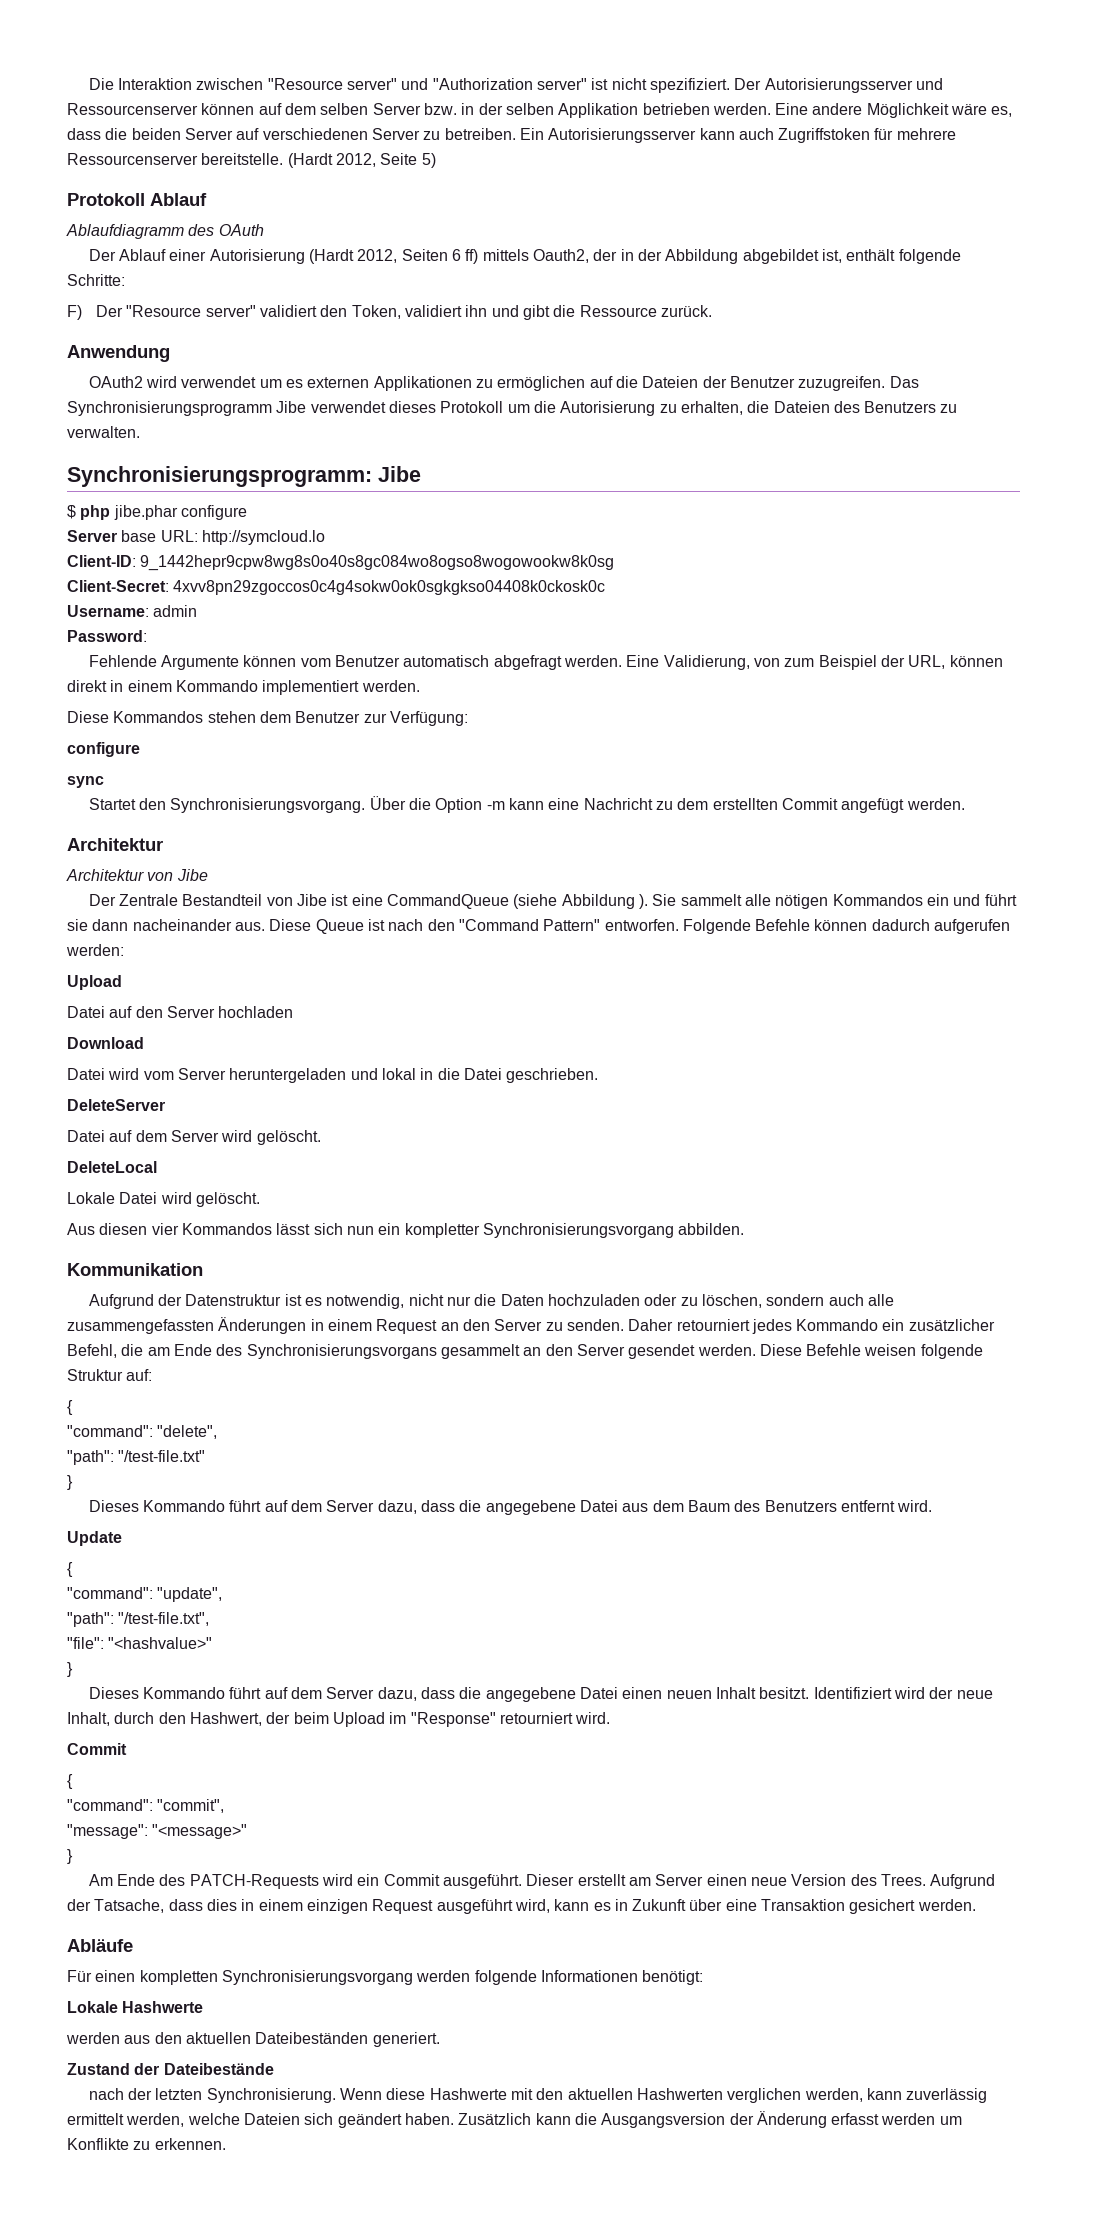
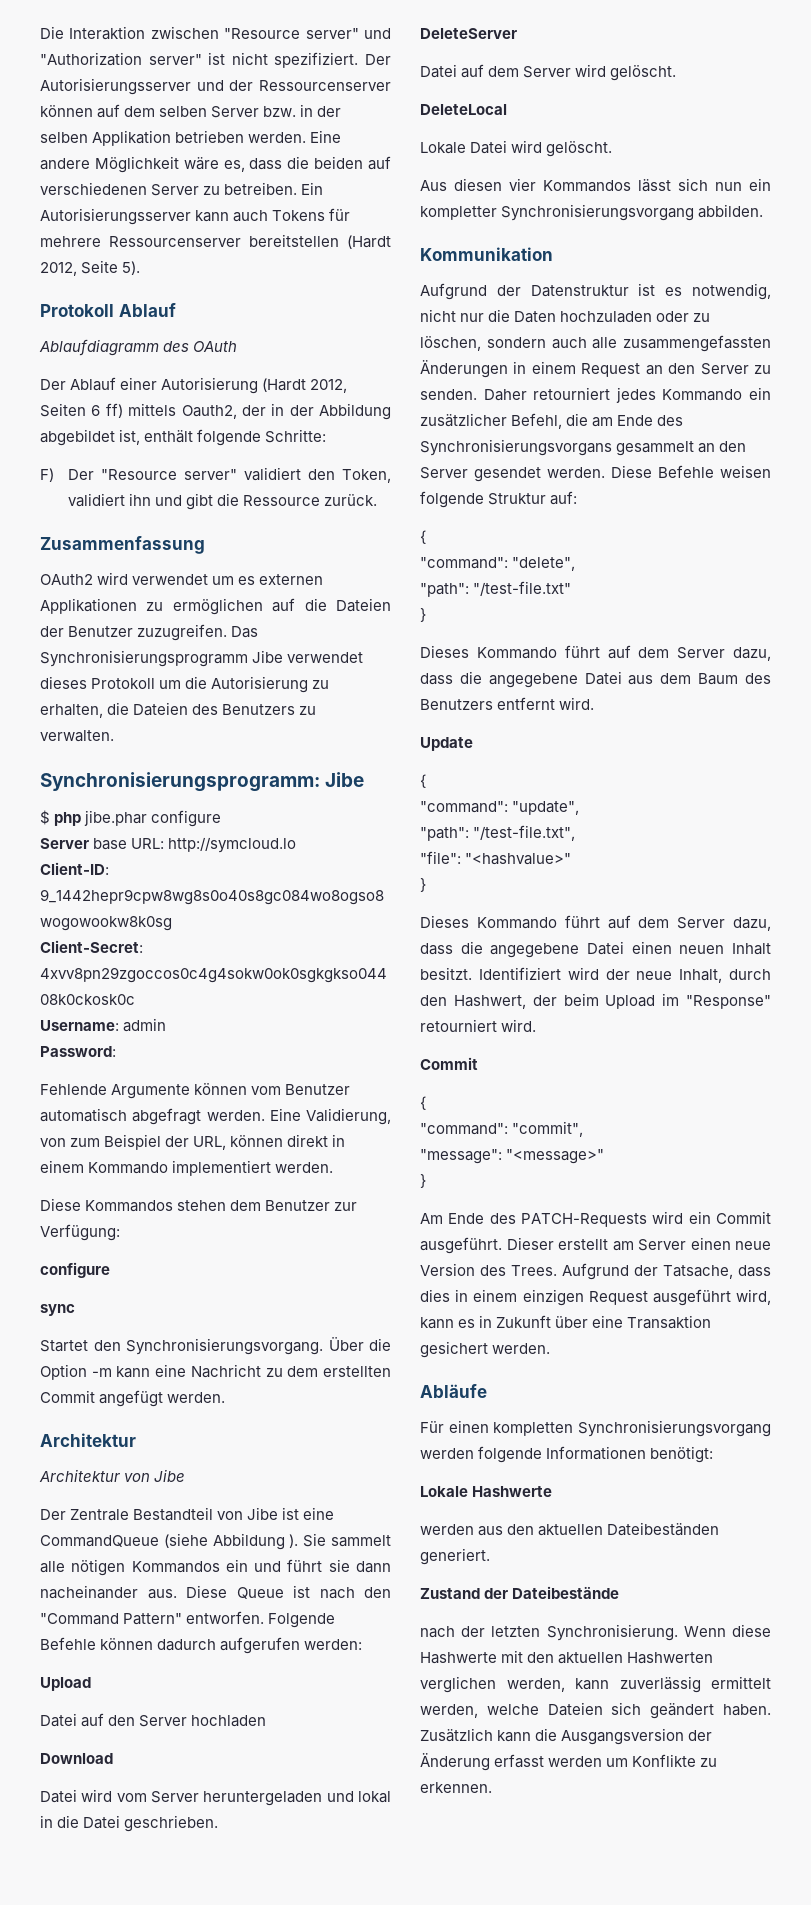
- Der Autorisierungsserver und Ressourcenserver können auf dem selben Server bzw. in der selben Applikation betrieben werden.
+ Der Autorisierungsserver und der Ressourcenserver können auf dem selben Server bzw. in der selben Applikation betrieben werden.
- Eine andere Möglichkeit wäre es, dass die beiden Server auf verschiedenen Server zu betreiben.
+ Eine andere Möglichkeit wäre es, dass die beiden auf verschiedenen Server zu betreiben.
- Ein Autorisierungsserver kann auch Zugriffstoken für mehrere Ressourcenserver bereitstelle. (Hardt 2012, Seite 5)
+ Ein Autorisierungsserver kann auch Tokens für mehrere Ressourcenserver bereitstellen (Hardt 2012, Seite 5).
- Anwendung
+ Zusammenfassung

